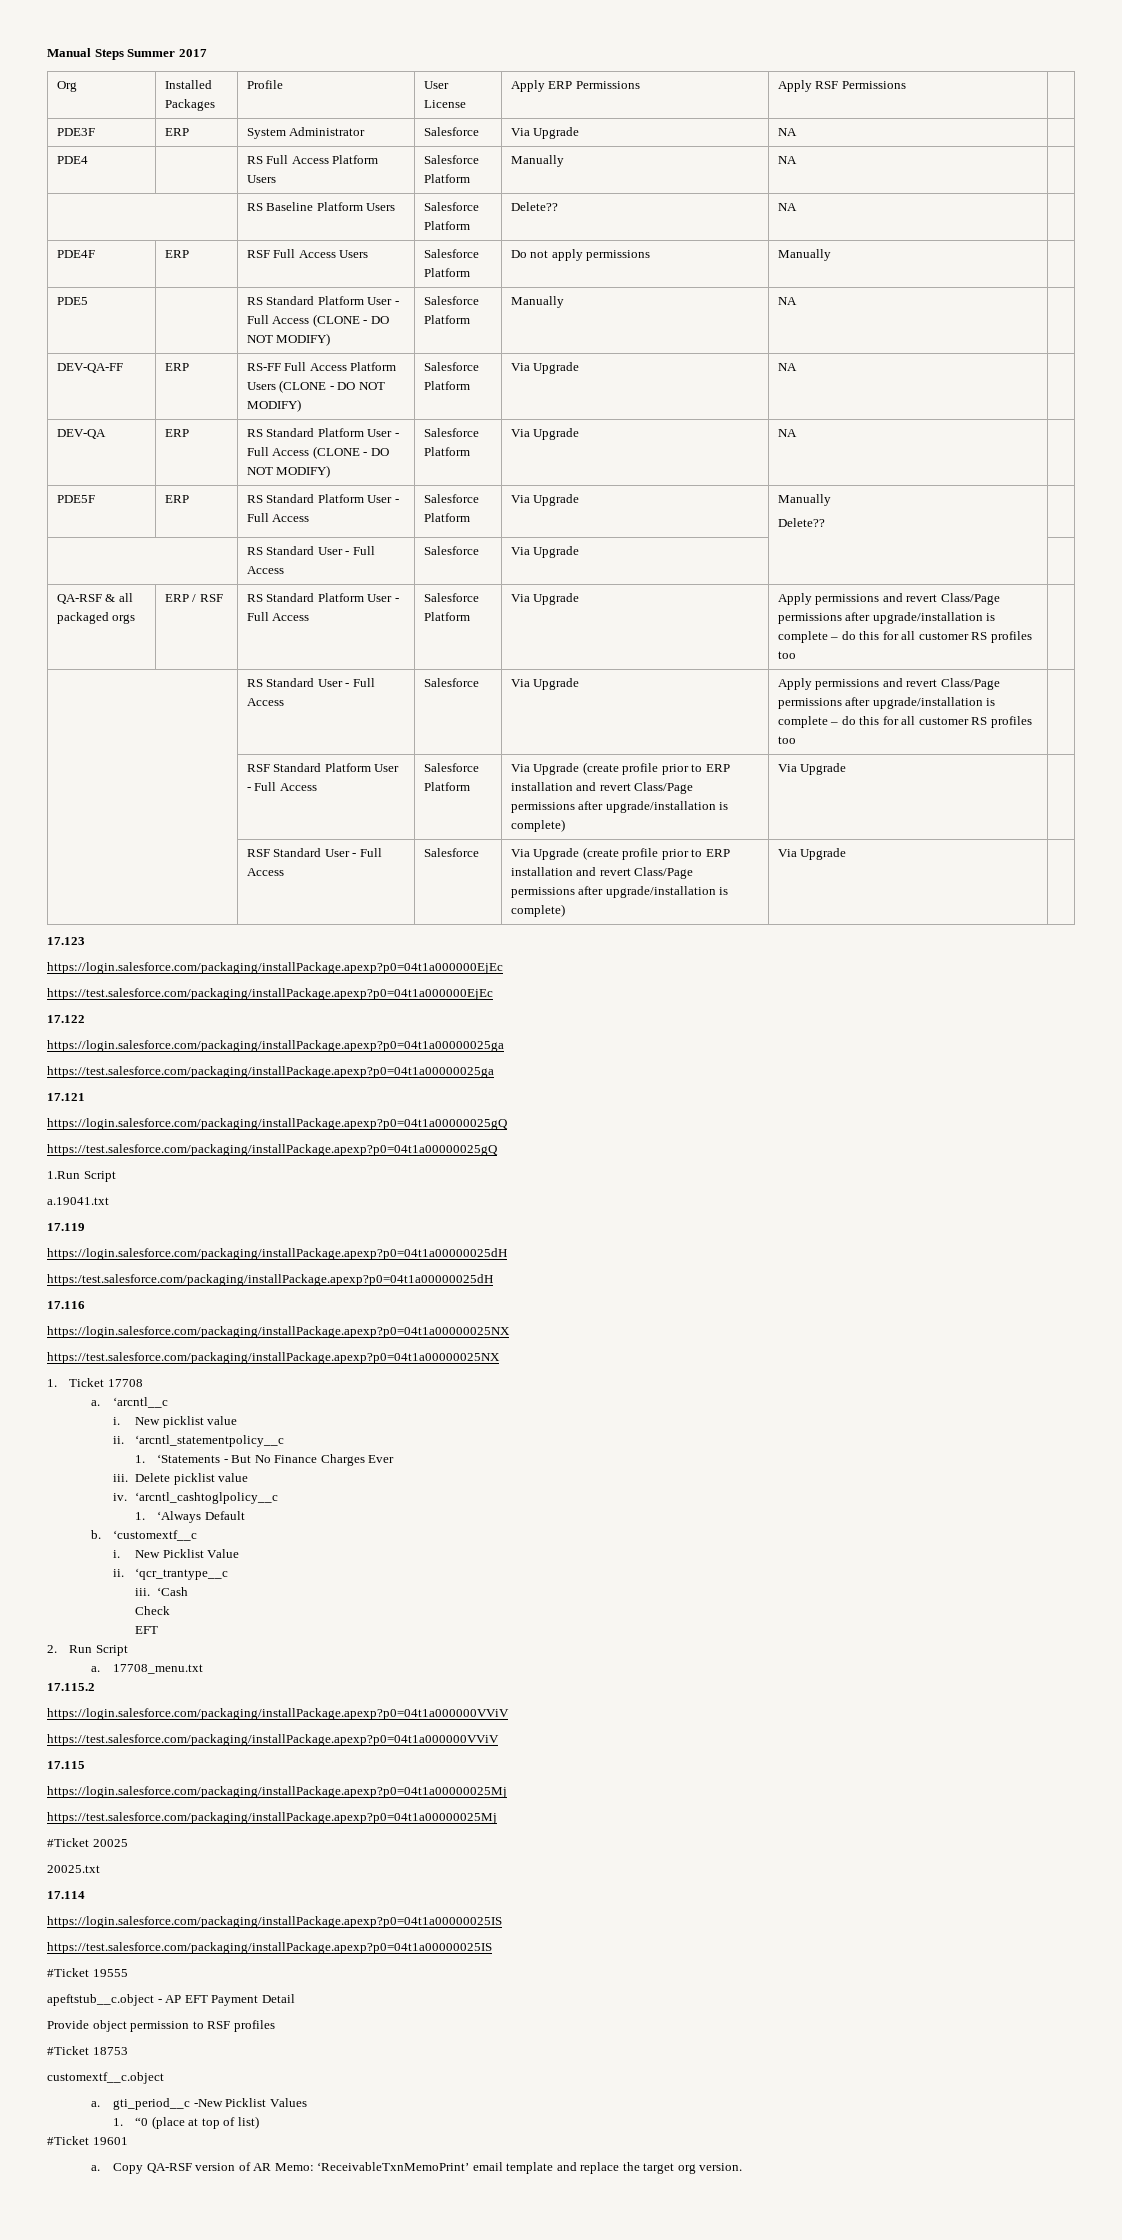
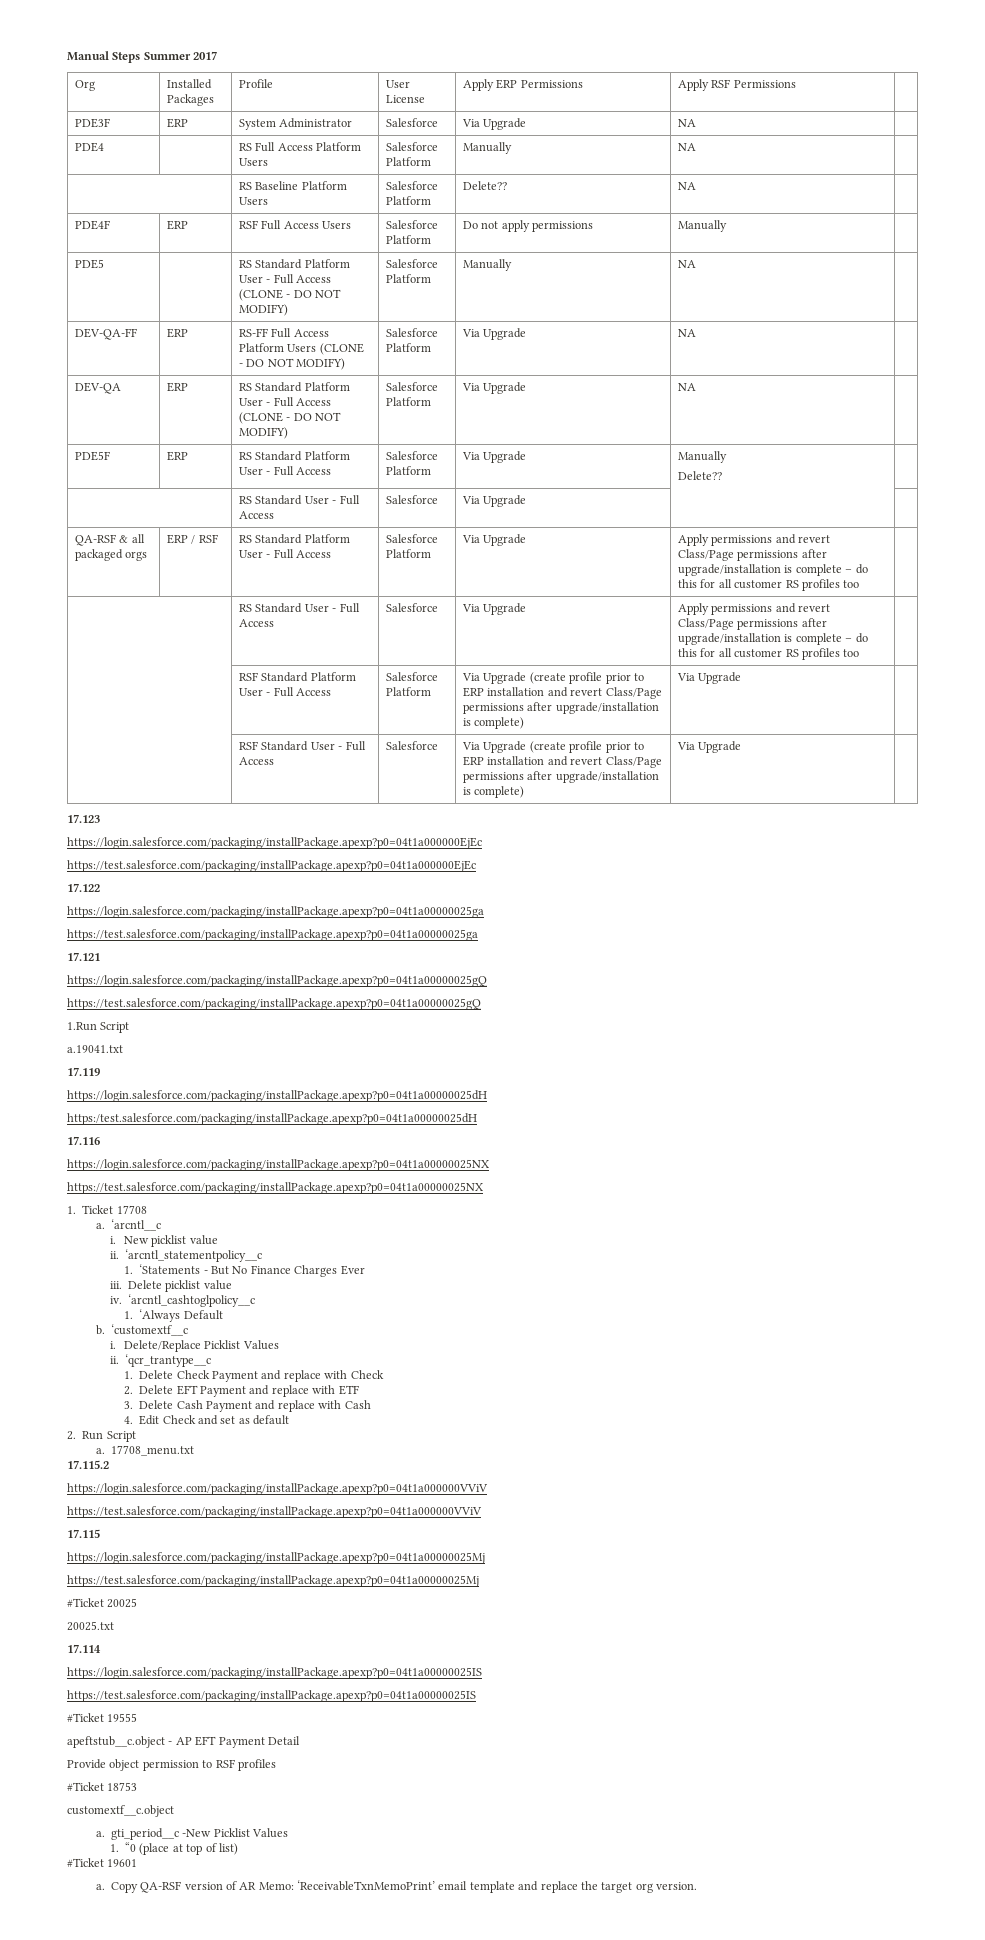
- New Picklist Value
+ Delete/Replace Picklist Values
- iii. ‘Cash
- Check
- EFT
+ 1. Delete Check Payment and replace with Check
+ 2. Delete EFT Payment and replace with ETF
+ 3. Delete Cash Payment and replace with Cash
+ 4. Edit Check and set as default

